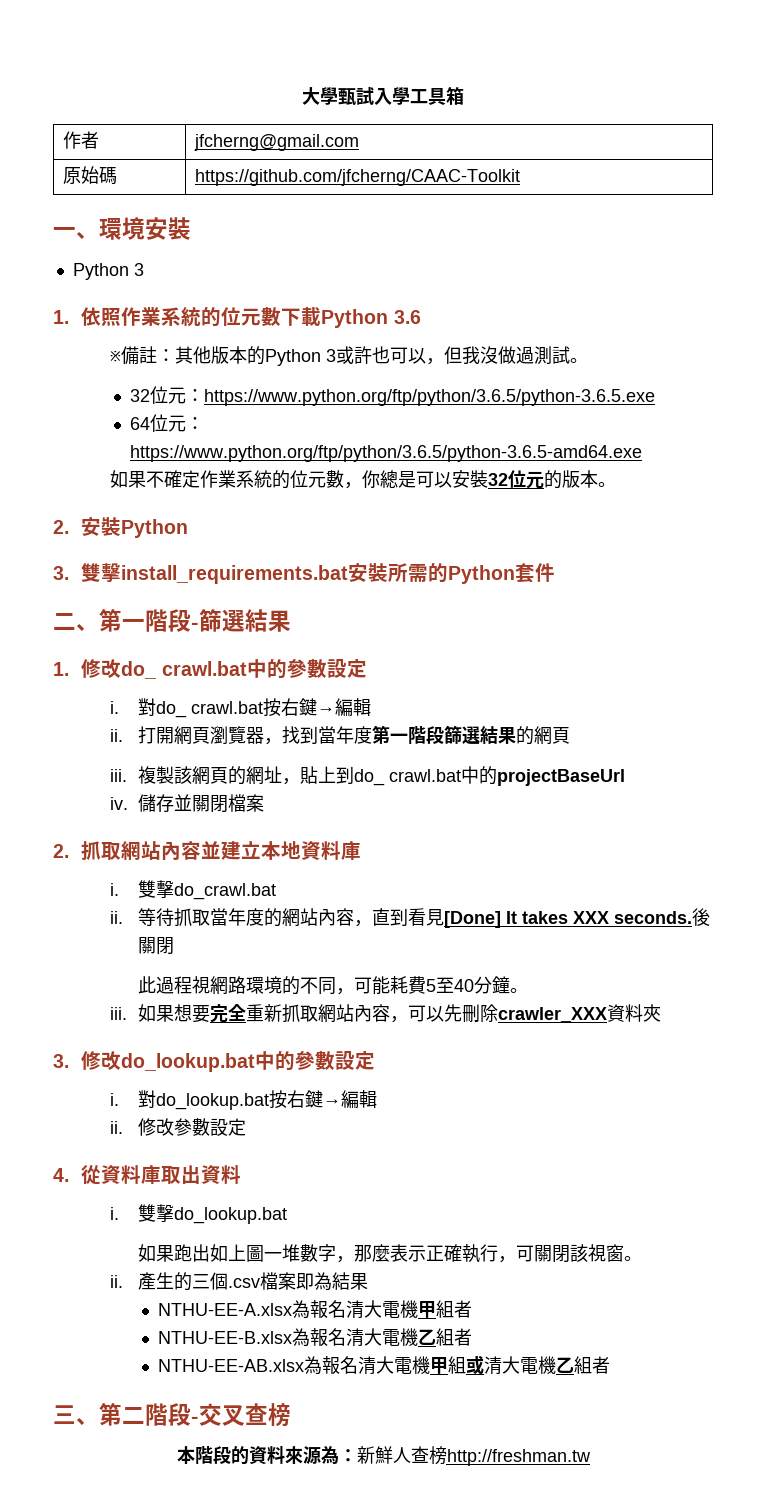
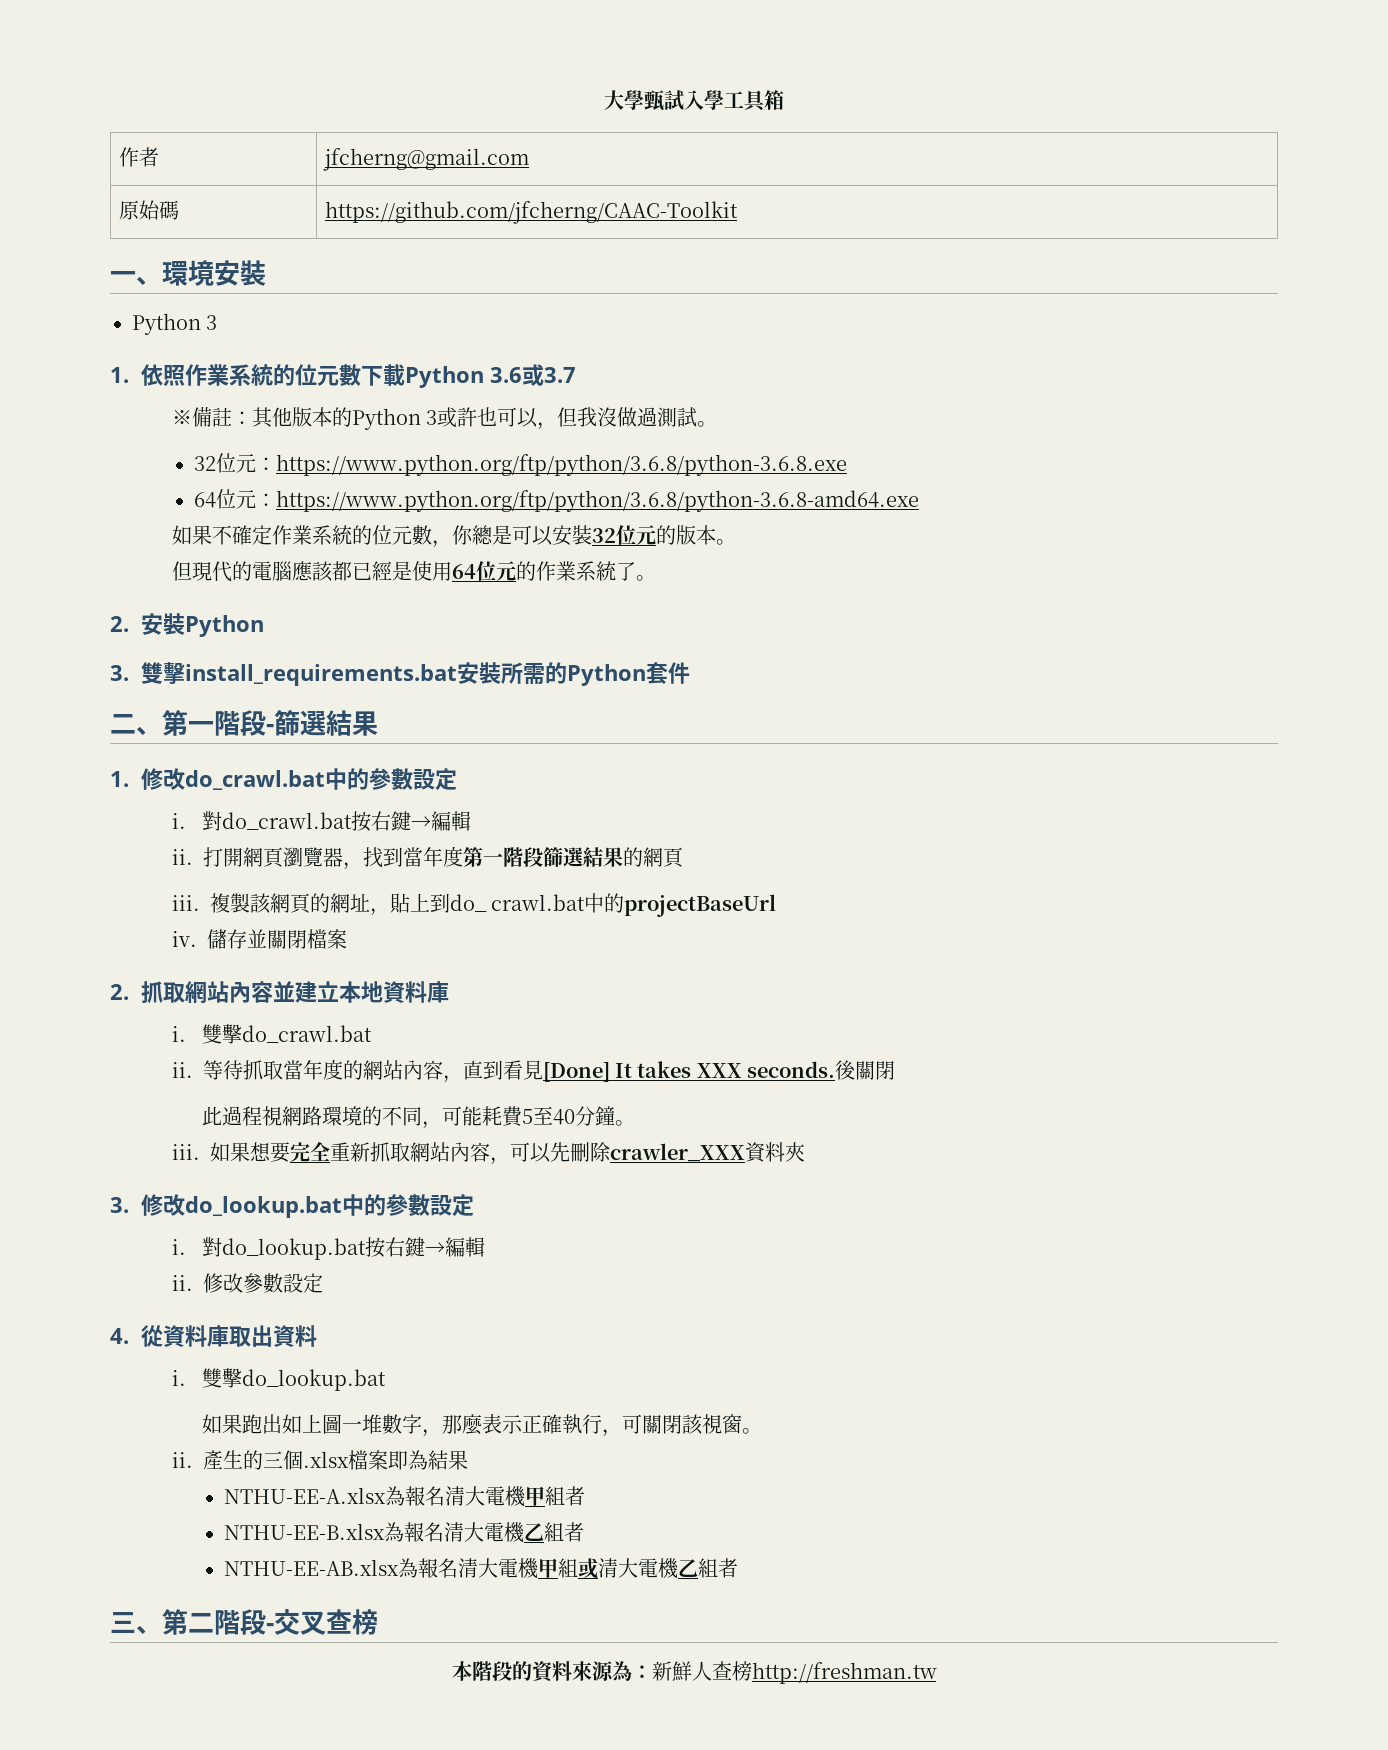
- 1.依照作業系統的位元數下載Python 3.6
+ 1.依照作業系統的位元數下載Python 3.6或3.7
- 32位元：https://www.python.org/ftp/python/3.6.5/python-3.6.5.exe
+ 32位元：https://www.python.org/ftp/python/3.6.8/python-3.6.8.exe
- 64位元：https://www.python.org/ftp/python/3.6.5/python-3.6.5-amd64.exe
+ 64位元：https://www.python.org/ftp/python/3.6.8/python-3.6.8-amd64.exe
+ 但現代的電腦應該都已經是使用64位元的作業系統了。
- 1.修改do_ crawl.bat中的參數設定
- i.對do_ crawl.bat按右鍵→編輯
+ 1.修改do_crawl.bat中的參數設定
+ i.對do_crawl.bat按右鍵→編輯
- 產生的三個.csv檔案即為結果
+ 產生的三個.xlsx檔案即為結果

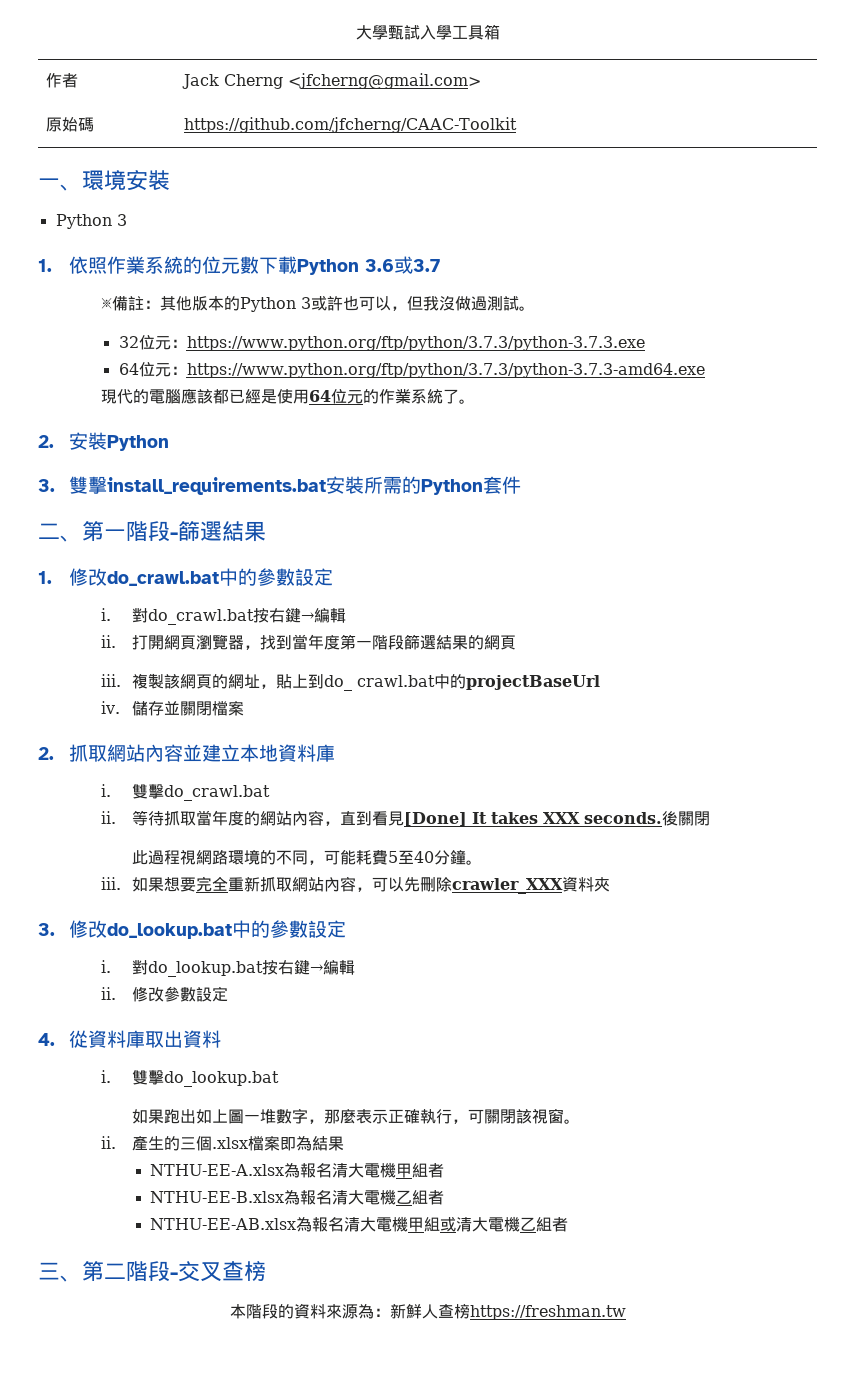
- 作者 | jfcherng@gmail.com
+ 作者 | Jack Cherng <jfcherng@gmail.com>
- 32位元：https://www.python.org/ftp/python/3.6.8/python-3.6.8.exe
+ 32位元：https://www.python.org/ftp/python/3.7.3/python-3.7.3.exe
- 64位元：https://www.python.org/ftp/python/3.6.8/python-3.6.8-amd64.exe
- 如果不確定作業系統的位元數，你總是可以安裝32位元的版本。
- 但現代的電腦應該都已經是使用64位元的作業系統了。
+ 64位元：https://www.python.org/ftp/python/3.7.3/python-3.7.3-amd64.exe
+ 現代的電腦應該都已經是使用64位元的作業系統了。
- 本階段的資料來源為：新鮮人查榜http://freshman.tw
+ 本階段的資料來源為：新鮮人查榜https://freshman.tw

